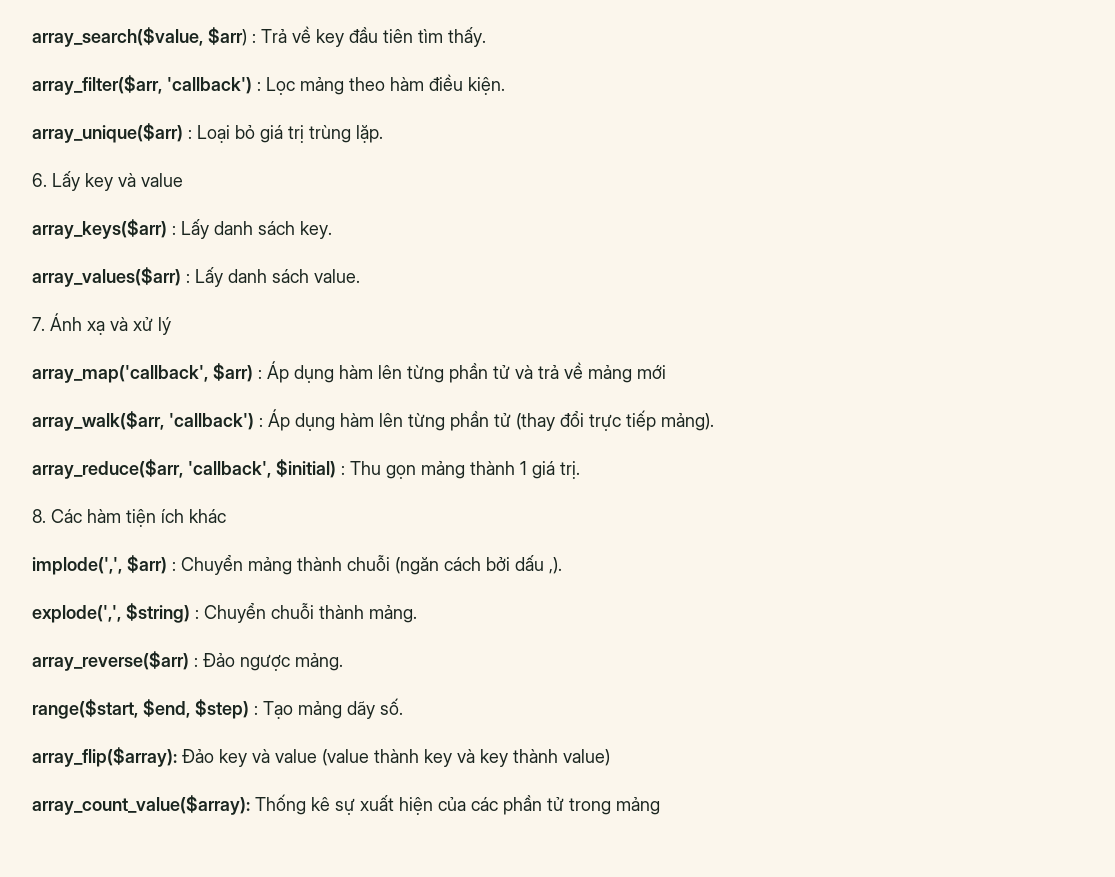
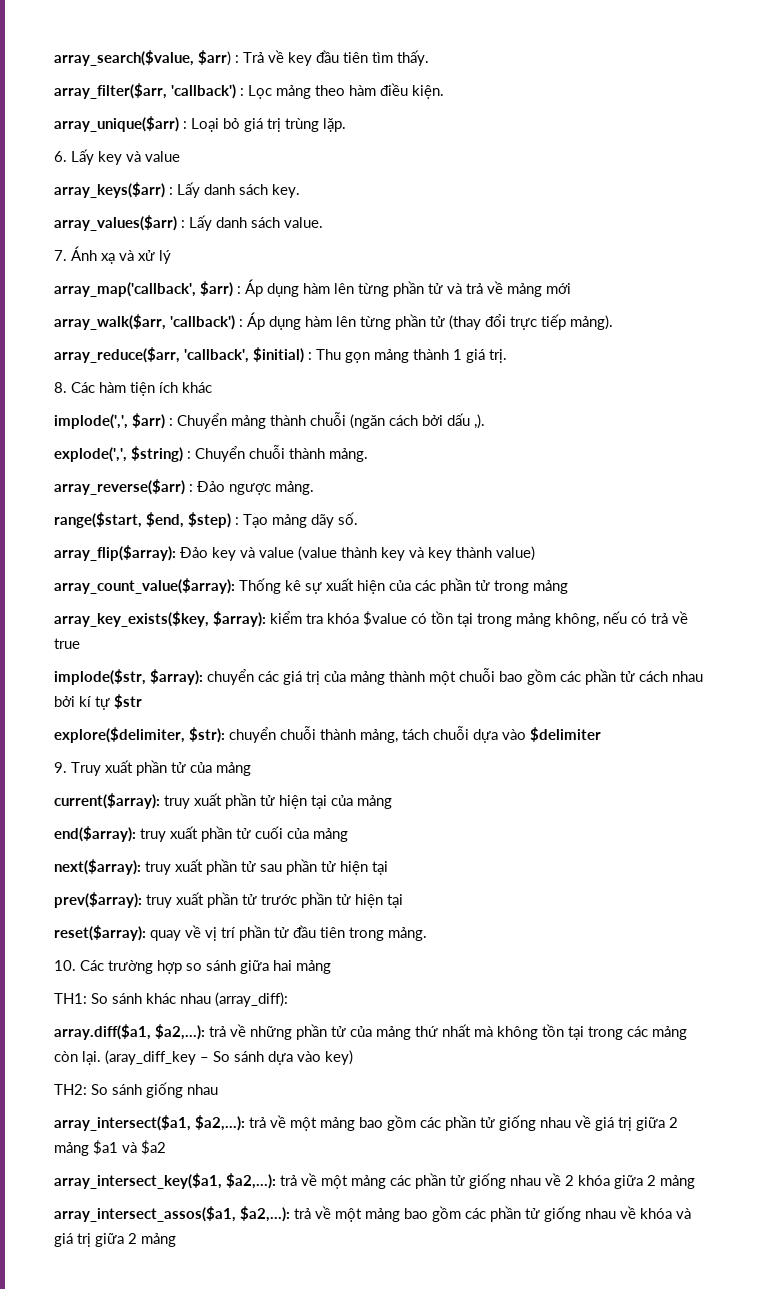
+ array_key_exists($key, $array): kiểm tra khóa $value có tồn tại trong mảng không, nếu có trả về true
+ implode($str, $array): chuyển các giá trị của mảng thành một chuỗi bao gồm các phần tử cách nhau bởi kí tự $str
+ explore($delimiter, $str): chuyển chuỗi thành mảng, tách chuỗi dựa vào $delimiter
+ 9. Truy xuất phần tử của mảng
+ current($array): truy xuất phần tử hiện tại của mảng
+ end($array): truy xuất phần tử cuối của mảng
+ next($array): truy xuất phần tử sau phần tử hiện tại
+ prev($array): truy xuất phần tử trước phần tử hiện tại
+ reset($array): quay về vị trí phần tử đầu tiên trong mảng.
+ 10. Các trường hợp so sánh giữa hai mảng
+ TH1: So sánh khác nhau (array_diff):
+ array.diff($a1, $a2,…): trả về những phần tử của mảng thứ nhất mà không tồn tại trong các mảng còn lại. (aray_diff_key – So sánh dựa vào key)
+ TH2: So sánh giống nhau
+ array_intersect($a1, $a2,…): trả về một mảng bao gồm các phần tử giống nhau về giá trị giữa 2 mảng $a1 và $a2
+ array_intersect_key($a1, $a2,…): trả về một mảng các phần tử giống nhau về 2 khóa giữa 2 mảng
+ array_intersect_assos($a1, $a2,…): trả về một mảng bao gồm các phần tử giống nhau về khóa và giá trị giữa 2 mảng

